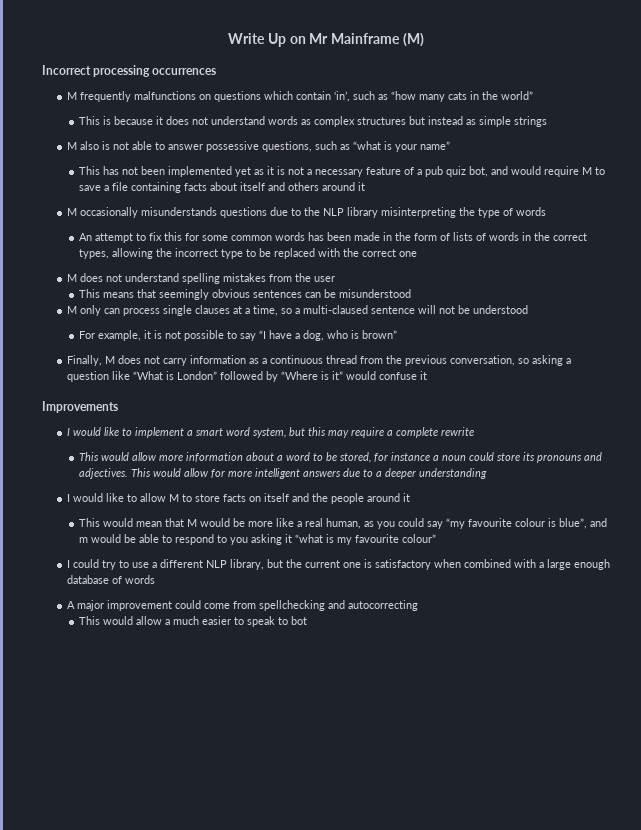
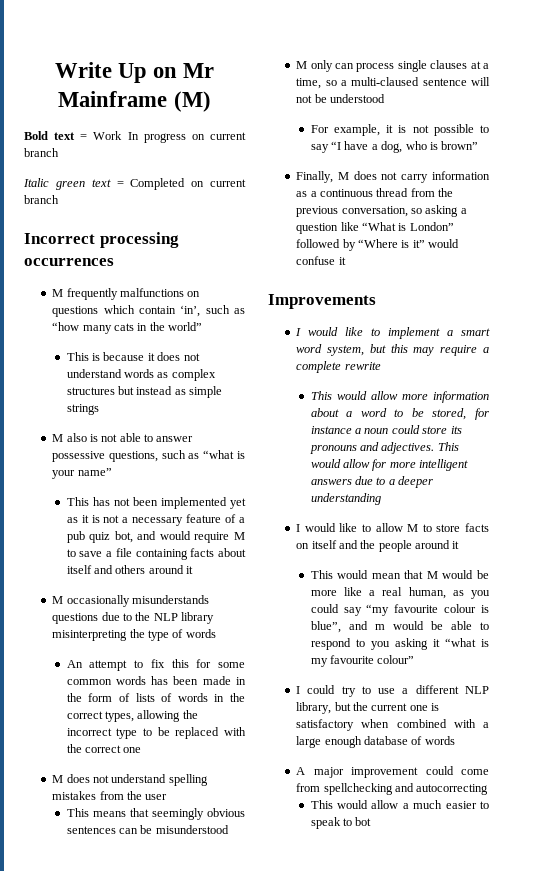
+ Bold text = Work In progress on current branch
+ Italic green text = Completed on current branch

